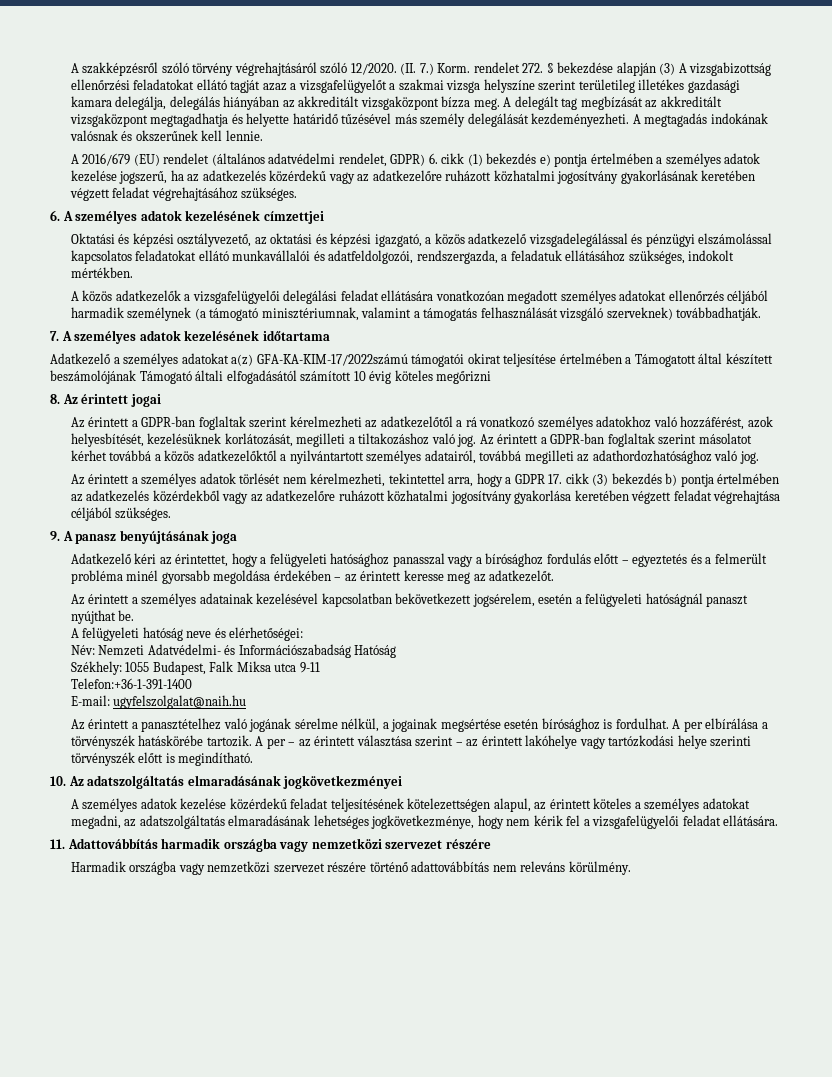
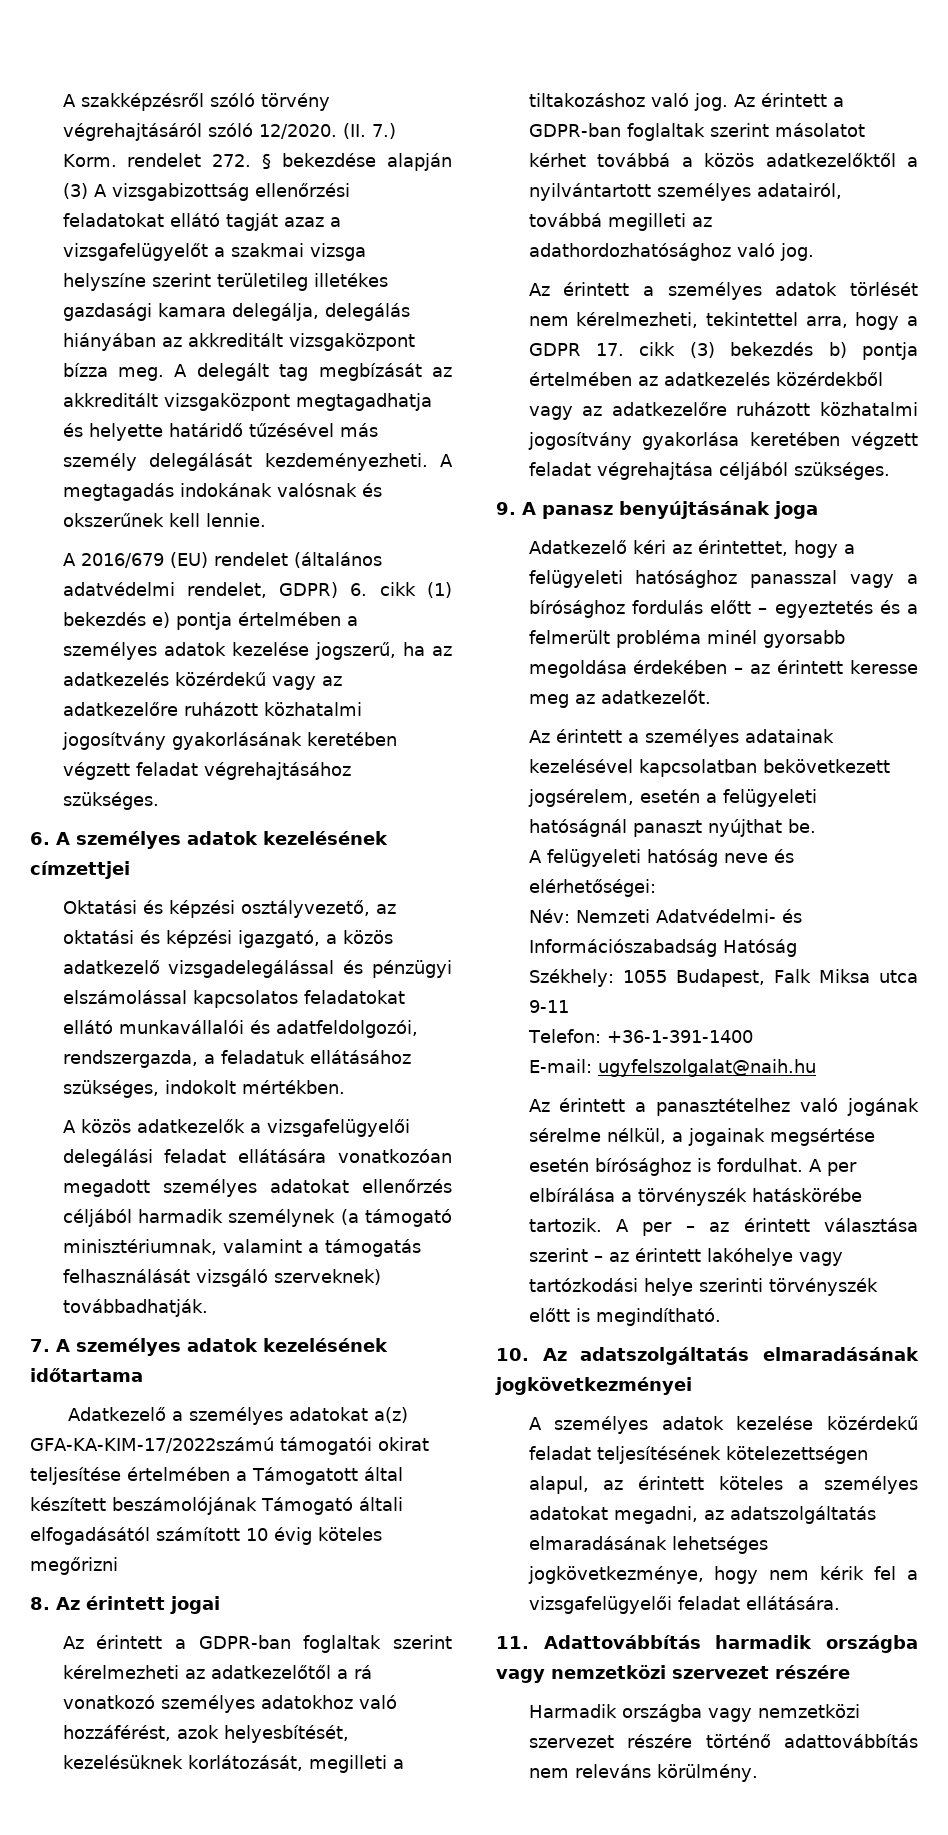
- Telefon:+36-1-391-1400
+ Telefon: +36-1-391-1400

